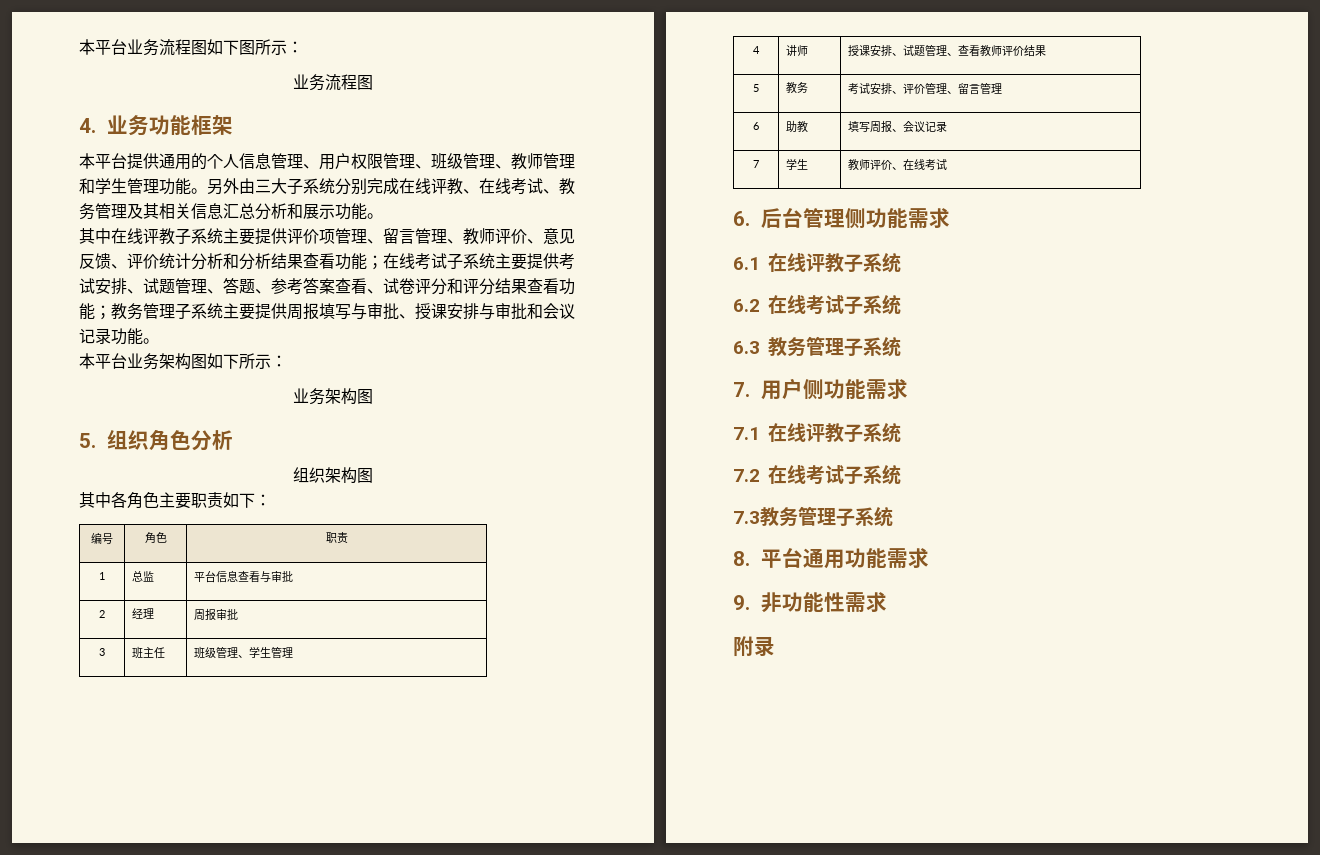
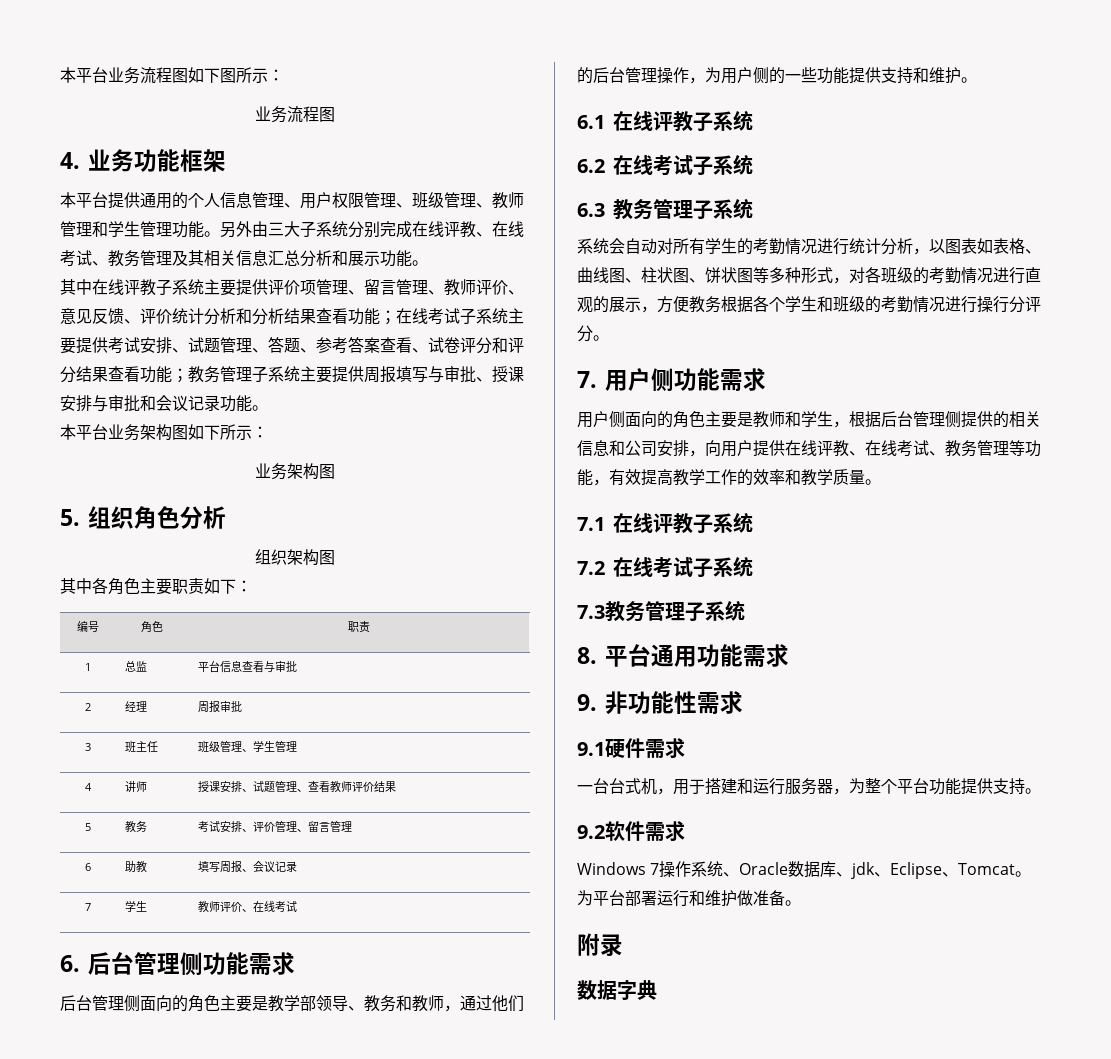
+ 后台管理侧面向的角色主要是教学部领导、教务和教师，通过他们的后台管理操作，为用户侧的一些功能提供支持和维护。
+ 系统会自动对所有学生的考勤情况进行统计分析，以图表如表格、曲线图、柱状图、饼状图等多种形式，对各班级的考勤情况进行直观的展示，方便教务根据各个学生和班级的考勤情况进行操行分评分。
+ 用户侧面向的角色主要是教师和学生，根据后台管理侧提供的相关信息和公司安排，向用户提供在线评教、在线考试、教务管理等功能，有效提高教学工作的效率和教学质量。
+ 9.1硬件需求
+ 一台台式机，用于搭建和运行服务器，为整个平台功能提供支持。
+ 9.2软件需求
+ Windows 7操作系统、Oracle数据库、jdk、Eclipse、Tomcat。为平台部署运行和维护做准备。
+ 数据字典

